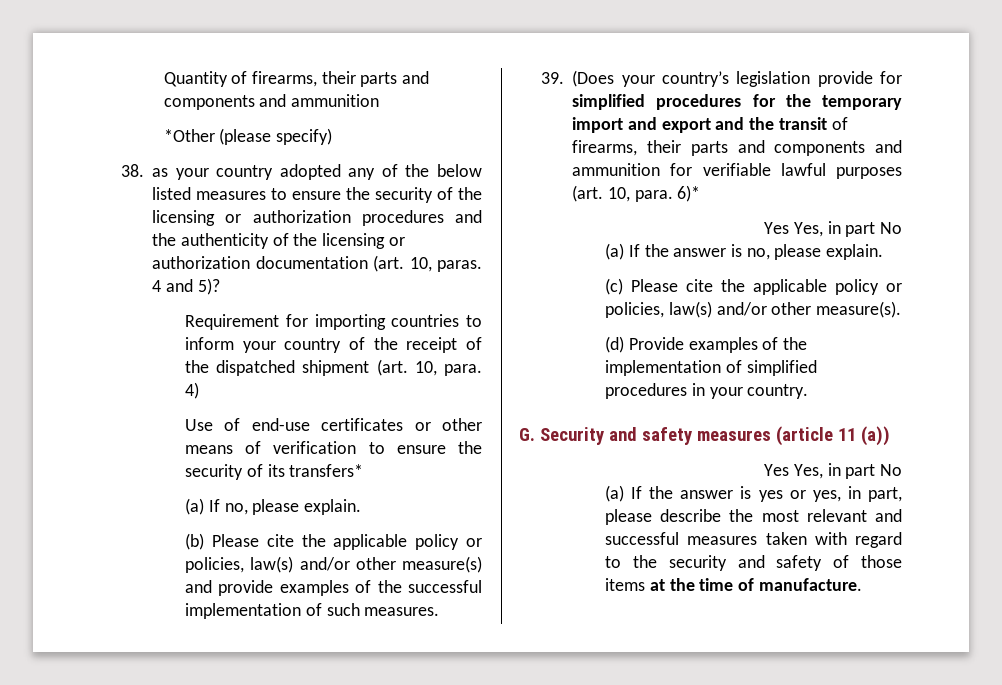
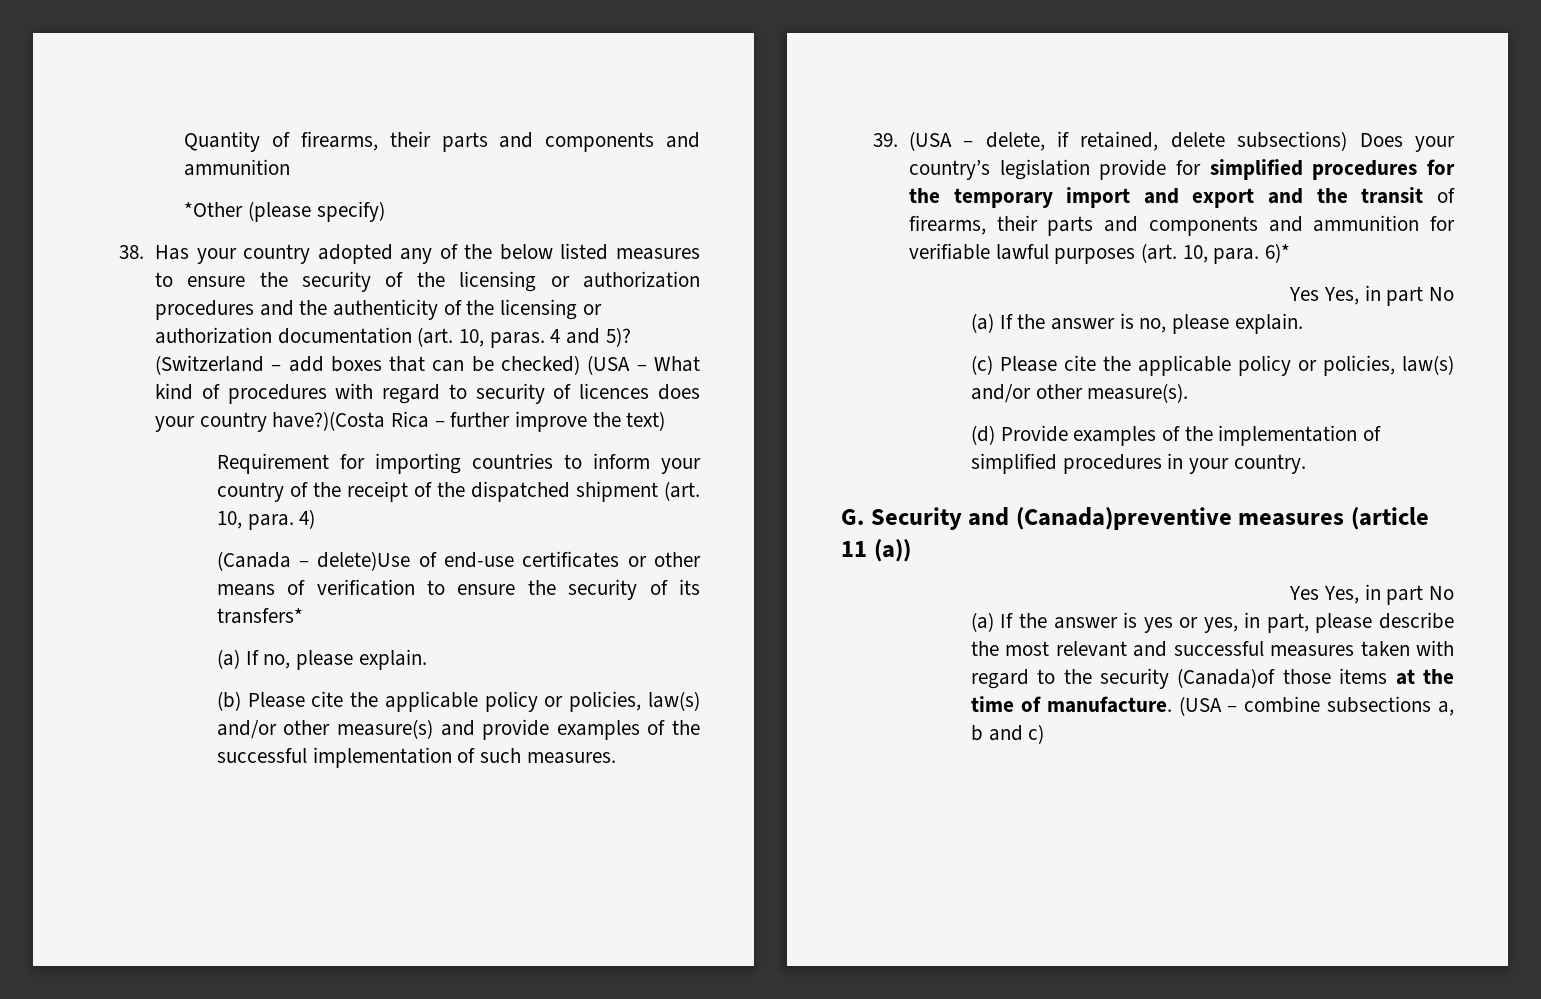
- 38. as your country adopted any of the below listed measures to ensure the security of the licensing or authorization procedures and the authenticity of the licensing or authorization documentation (art. 10, paras. 4 and 5)?
+ 38. Has your country adopted any of the below listed measures to ensure the security of the licensing or authorization procedures and the authenticity of the licensing or authorization documentation (art. 10, paras. 4 and 5)? (Switzerland – add boxes that can be checked) (USA – What kind of procedures with regard to security of licences does your country have?)(Costa Rica – further improve the text)
- Use of end-use certificates or other means of verification to ensure the security of its transfers*
+ (Canada – delete)Use of end-use certificates or other means of verification to ensure the security of its transfers*
- 39. (Does your country’s legislation provide for simplified procedures for the temporary import and export and the transit of firearms, their parts and components and ammunition for verifiable lawful purposes (art. 10, para. 6)*
+ 39. (USA – delete, if retained, delete subsections) Does your country’s legislation provide for simplified procedures for the temporary import and export and the transit of firearms, their parts and components and ammunition for verifiable lawful purposes (art. 10, para. 6)*
- G. Security and safety measures (article 11 (a))
+ G. Security and (Canada)preventive measures (article 11 (a))
- (a) If the answer is yes or yes, in part, please describe the most relevant and successful measures taken with regard to the security and safety of those items at the time of manufacture.
+ (a) If the answer is yes or yes, in part, please describe the most relevant and successful measures taken with regard to the security (Canada)of those items at the time of manufacture.
+ (USA – combine subsections a, b and c)

